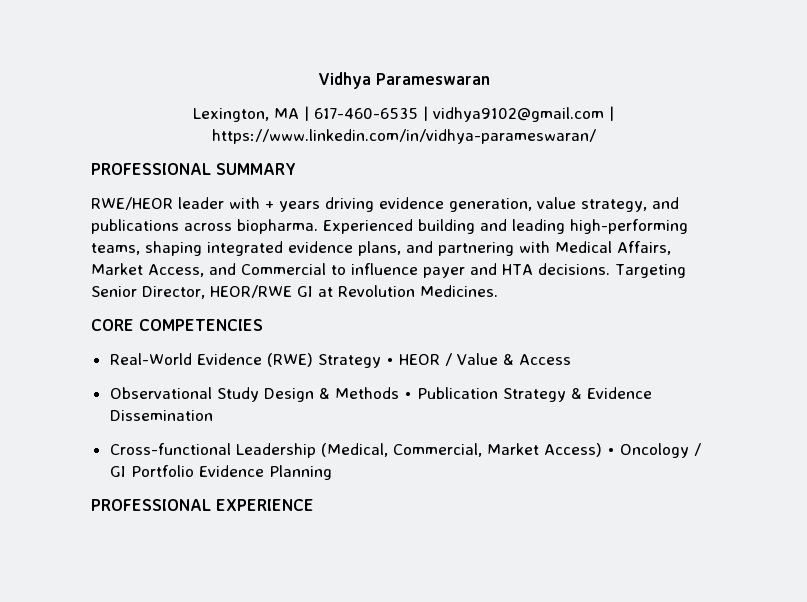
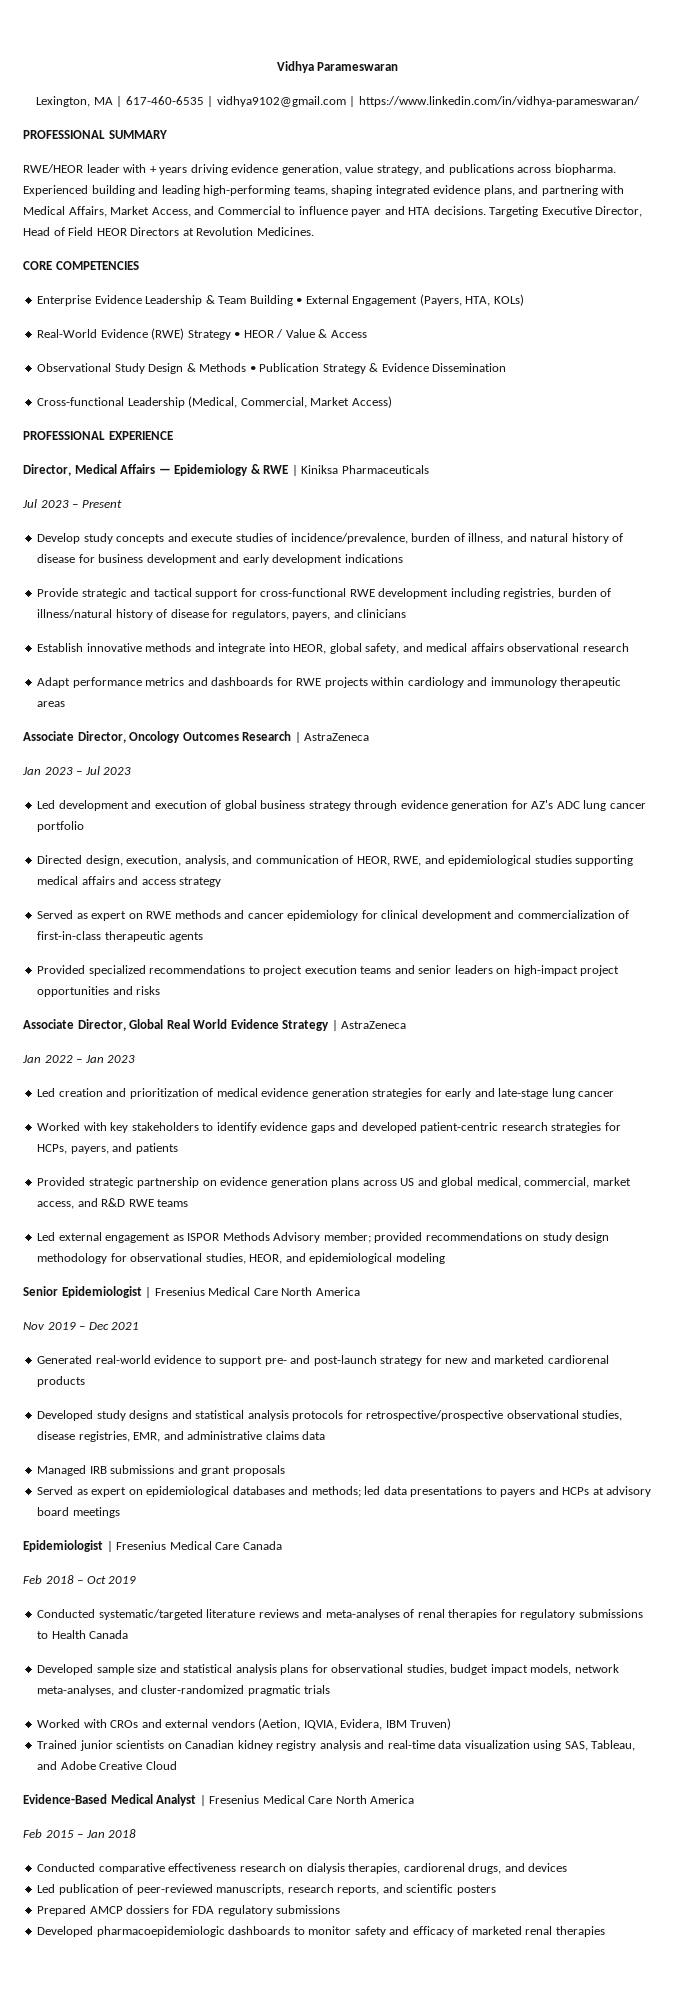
- Targeting Senior Director, HEOR/RWE GI at Revolution Medicines.
+ Targeting Executive Director, Head of Field HEOR Directors at Revolution Medicines.
+ Enterprise Evidence Leadership & Team Building • External Engagement (Payers, HTA, KOLs)
- Cross-functional Leadership (Medical, Commercial, Market Access) • Oncology / GI Portfolio Evidence Planning
+ Cross-functional Leadership (Medical, Commercial, Market Access)
  PROFESSIONAL EXPERIENCE
+ Director, Medical Affairs — Epidemiology & RWE | Kiniksa Pharmaceuticals
+ Jul 2023 – Present
+ Develop study concepts and execute studies of incidence/prevalence, burden of illness, and natural history of disease for business development and early development indications
+ Provide strategic and tactical support for cross-functional RWE development including registries, burden of illness/natural history of disease for regulators, payers, and clinicians
+ Establish innovative methods and integrate into HEOR, global safety, and medical affairs observational research
+ Adapt performance metrics and dashboards for RWE projects within cardiology and immunology therapeutic areas
+ Associate Director, Oncology Outcomes Research | AstraZeneca
+ Jan 2023 – Jul 2023
+ Led development and execution of global business strategy through evidence generation for AZ's ADC lung cancer portfolio
+ Directed design, execution, analysis, and communication of HEOR, RWE, and epidemiological studies supporting medical affairs and access strategy
+ Served as expert on RWE methods and cancer epidemiology for clinical development and commercialization of first-in-class therapeutic agents
+ Provided specialized recommendations to project execution teams and senior leaders on high-impact project opportunities and risks
+ Associate Director, Global Real World Evidence Strategy | AstraZeneca
+ Jan 2022 – Jan 2023
+ Led creation and prioritization of medical evidence generation strategies for early and late-stage lung cancer
+ Worked with key stakeholders to identify evidence gaps and developed patient-centric research strategies for HCPs, payers, and patients
+ Provided strategic partnership on evidence generation plans across US and global medical, commercial, market access, and R&D RWE teams
+ Led external engagement as ISPOR Methods Advisory member; provided recommendations on study design methodology for observational studies, HEOR, and epidemiological modeling
+ Senior Epidemiologist | Fresenius Medical Care North America
+ Nov 2019 – Dec 2021
+ Generated real-world evidence to support pre- and post-launch strategy for new and marketed cardiorenal products
+ Developed study designs and statistical analysis protocols for retrospective/prospective observational studies, disease registries, EMR, and administrative claims data
+ Managed IRB submissions and grant proposals
+ Served as expert on epidemiological databases and methods; led data presentations to payers and HCPs at advisory board meetings
+ Epidemiologist | Fresenius Medical Care Canada
+ Feb 2018 – Oct 2019
+ Conducted systematic/targeted literature reviews and meta-analyses of renal therapies for regulatory submissions to Health Canada
+ Developed sample size and statistical analysis plans for observational studies, budget impact models, network meta-analyses, and cluster-randomized pragmatic trials
+ Worked with CROs and external vendors (Aetion, IQVIA, Evidera, IBM Truven)
+ Trained junior scientists on Canadian kidney registry analysis and real-time data visualization using SAS, Tableau, and Adobe Creative Cloud
+ Evidence-Based Medical Analyst | Fresenius Medical Care North America
+ Feb 2015 – Jan 2018
+ Conducted comparative effectiveness research on dialysis therapies, cardiorenal drugs, and devices
+ Led publication of peer-reviewed manuscripts, research reports, and scientific posters
+ Prepared AMCP dossiers for FDA regulatory submissions
+ Developed pharmacoepidemiologic dashboards to monitor safety and efficacy of marketed renal therapies

